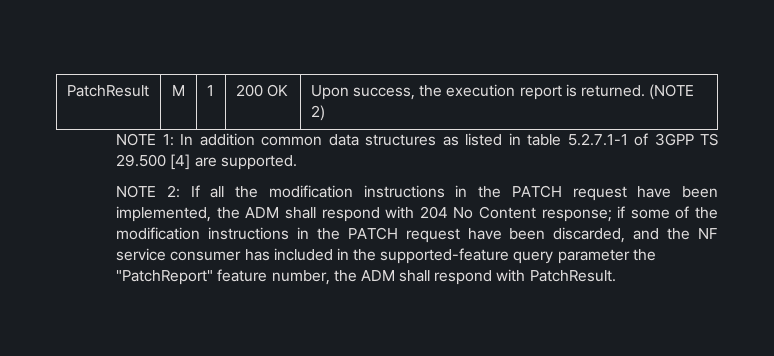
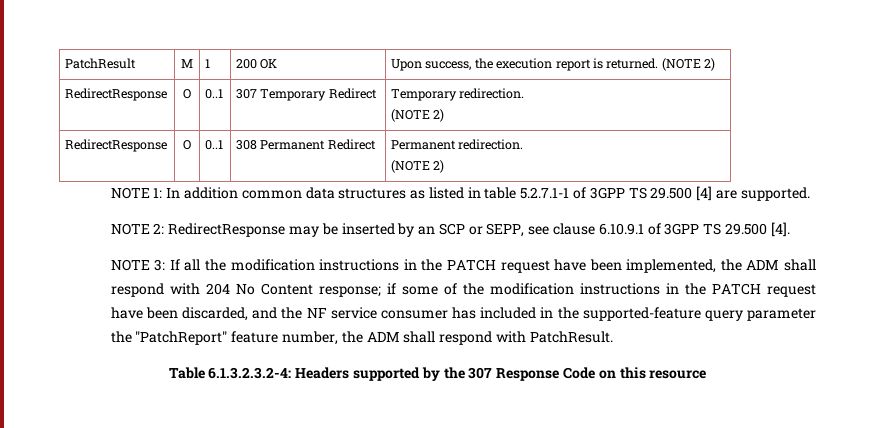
+ RedirectResponse | O | 0..1 | 307 Temporary Redirect | Temporary redirection.
+ (NOTE 2)
+ RedirectResponse | O | 0..1 | 308 Permanent Redirect | Permanent redirection.
+ (NOTE 2)
- NOTE 2: If all the modification instructions in the PATCH request have been implemented, the ADM shall respond with 204 No Content response; if some of the modification instructions in the PATCH request have been discarded, and the NF service consumer has included in the supported-feature query parameter the "PatchReport" feature number, the ADM shall respond with PatchResult.
+ NOTE 2: RedirectResponse may be inserted by an SCP or SEPP, see clause 6.10.9.1 of 3GPP TS 29.500 [4].
+ NOTE 3: If all the modification instructions in the PATCH request have been implemented, the ADM shall respond with 204 No Content response; if some of the modification instructions in the PATCH request have been discarded, and the NF service consumer has included in the supported-feature query parameter the "PatchReport" feature number, the ADM shall respond with PatchResult.
+ Table 6.1.3.2.3.2-4: Headers supported by the 307 Response Code on this resource

